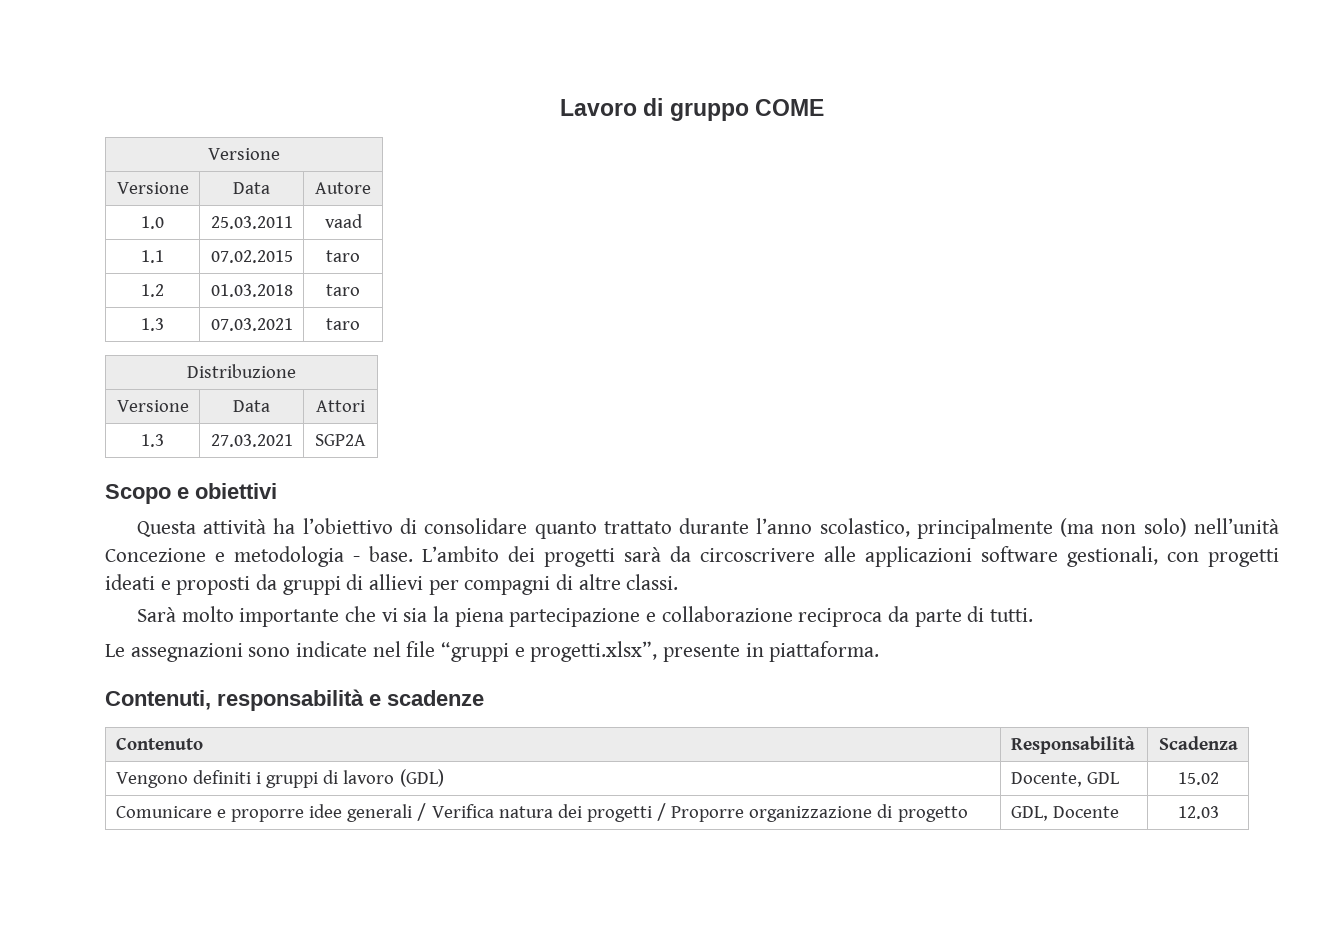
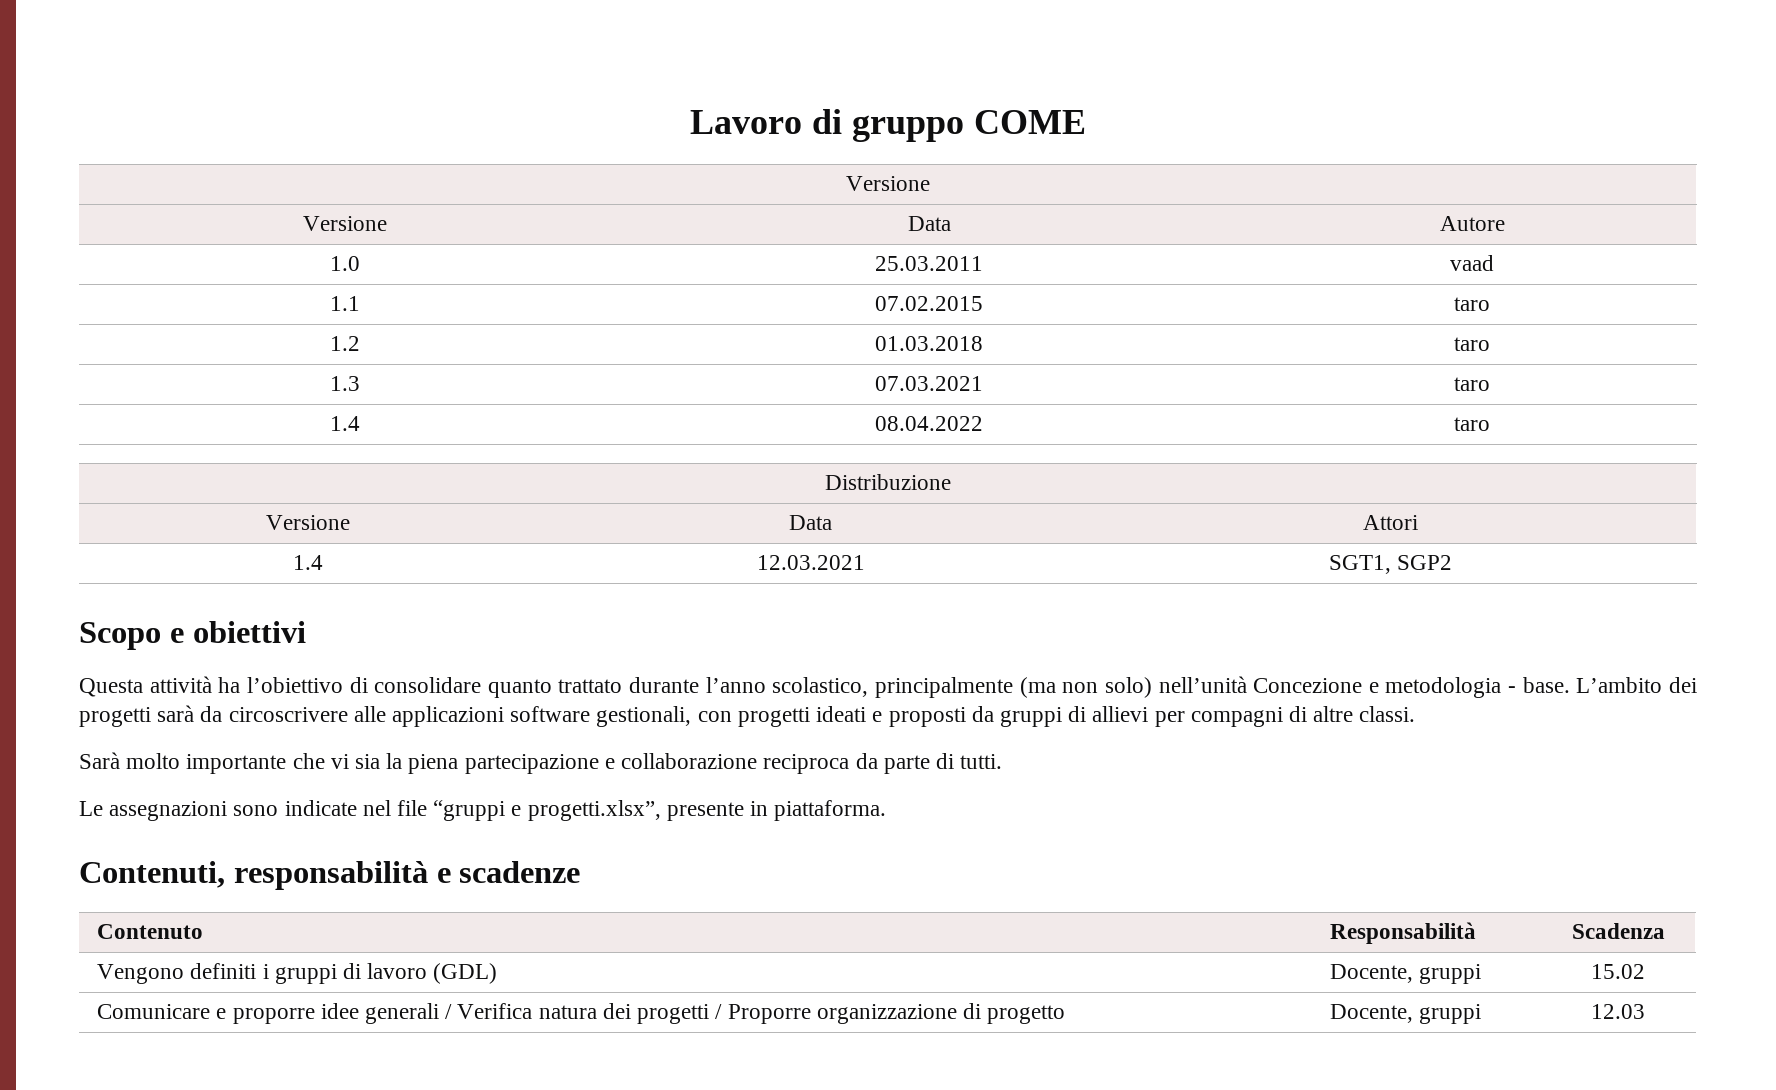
+ 1.4 | 08.04.2022 | taro
- 1.3 | 27.03.2021 | SGP2A
+ 1.4 | 12.03.2021 | SGT1, SGP2
- Vengono definiti i gruppi di lavoro (GDL) | Docente, GDL | 15.02
+ Vengono definiti i gruppi di lavoro (GDL) | Docente, gruppi | 15.02
- Comunicare e proporre idee generali / Verifica natura dei progetti / Proporre organizzazione di progetto | GDL, Docente | 12.03
+ Comunicare e proporre idee generali / Verifica natura dei progetti / Proporre organizzazione di progetto | Docente, gruppi | 12.03

